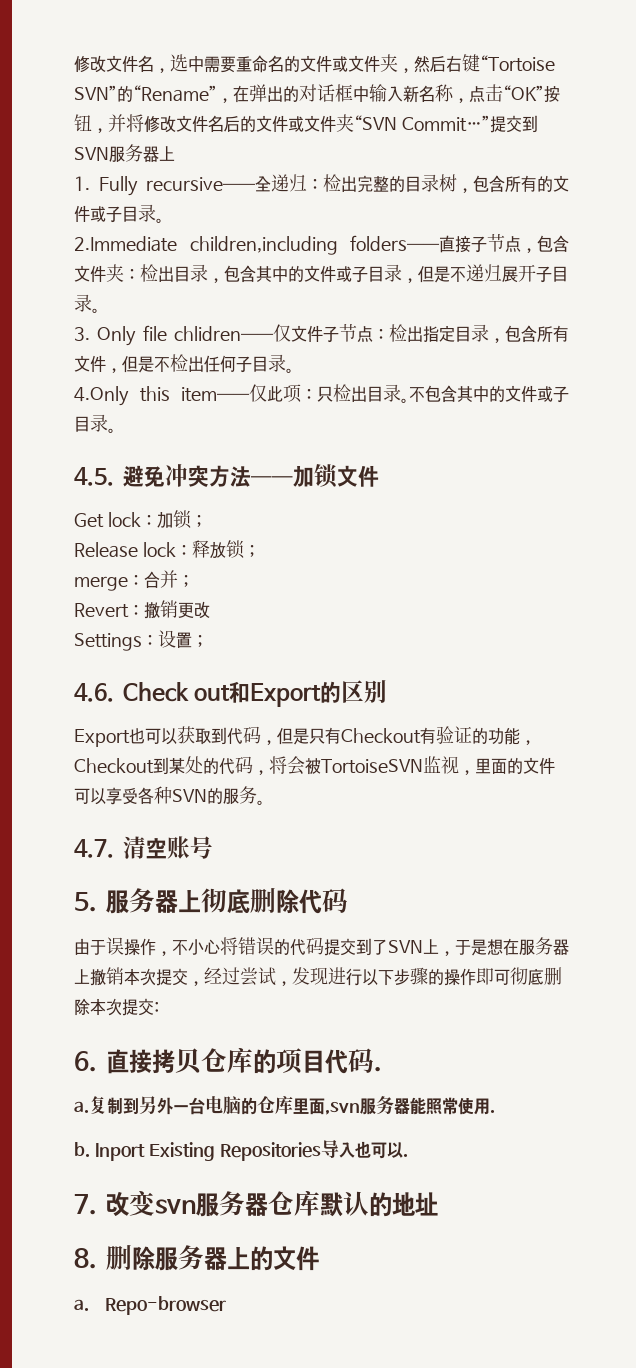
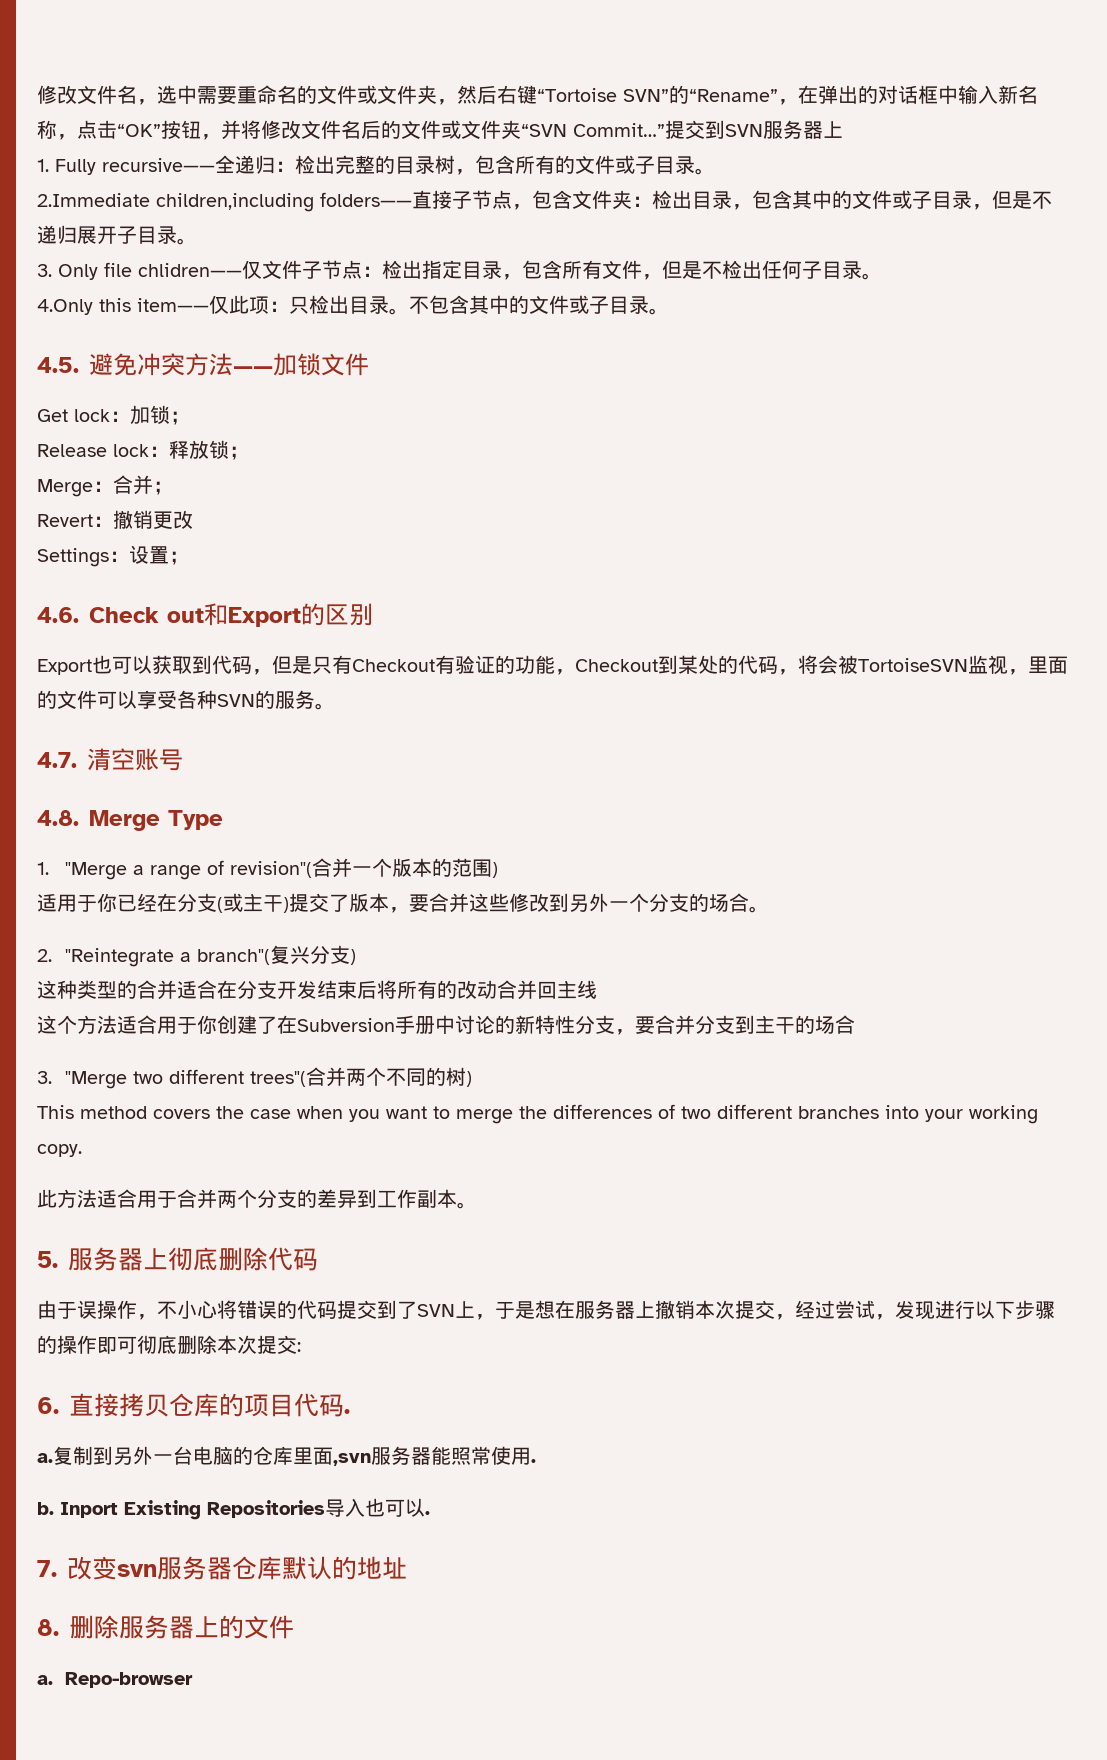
- merge：合并；
+ Merge：合并；
+ 4.8. Merge Type
+ 1. "Merge a range of revision"(合并一个版本的范围)
+ 适用于你已经在分支(或主干)提交了版本，要合并这些修改到另外一个分支的场合。
+ 2. "Reintegrate a branch"(复兴分支)
+ 这种类型的合并适合在分支开发结束后将所有的改动合并回主线
+ 这个方法适合用于你创建了在Subversion手册中讨论的新特性分支，要合并分支到主干的场合
+ 3. "Merge two different trees"(合并两个不同的树)
+ This method covers the case when you want to merge the differences of two different branches into your working copy.
+ 此方法适合用于合并两个分支的差异到工作副本。

